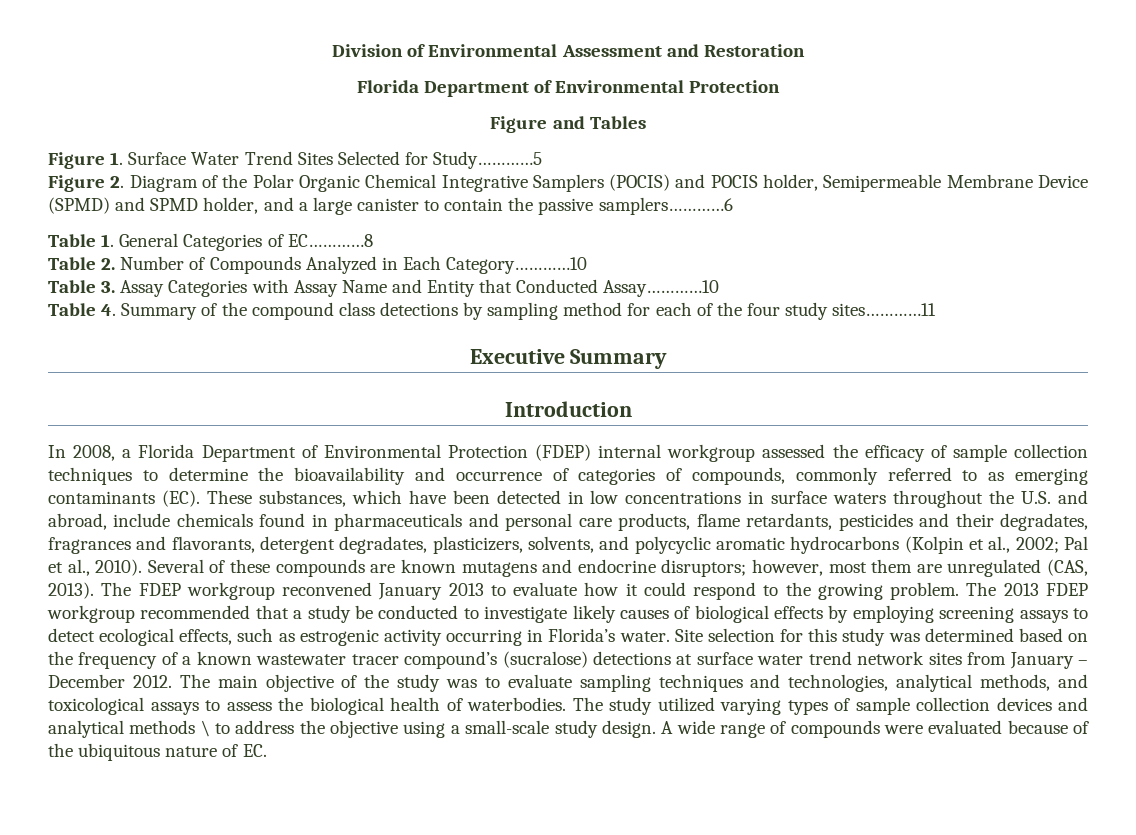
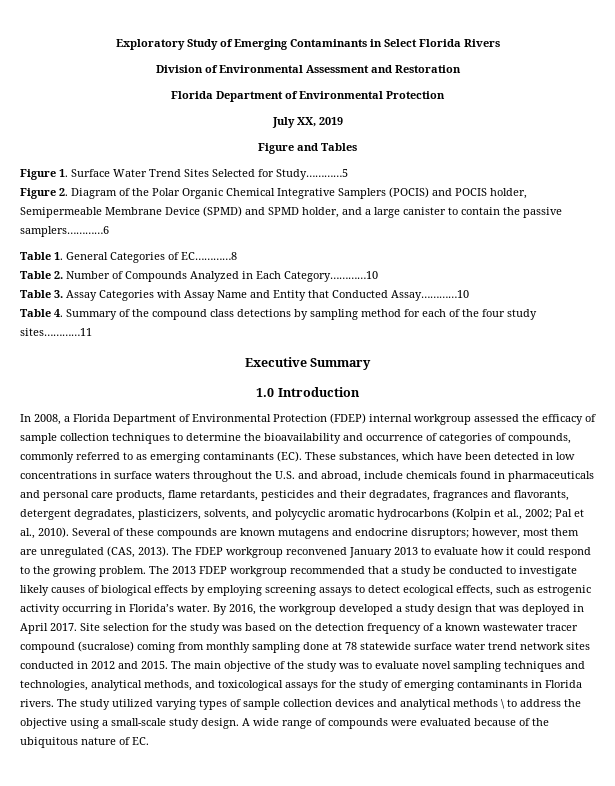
+ Exploratory Study of Emerging Contaminants in Select Florida Rivers
+ July XX, 2019
- Introduction
+ 1.0 Introduction
+ By 2016, the workgroup developed a study design that was deployed in April 2017.
- Site selection for this study was determined based on the frequency of a known wastewater tracer compound’s (sucralose) detections at surface water trend network sites from January – December 2012.
+ Site selection for the study was based on the detection frequency of a known wastewater tracer compound (sucralose) coming from monthly sampling done at 78 statewide surface water trend network sites conducted in 2012 and 2015.
- The main objective of the study was to evaluate sampling techniques and technologies, analytical methods, and toxicological assays to assess the biological health of waterbodies.
+ The main objective of the study was to evaluate novel sampling techniques and technologies, analytical methods, and toxicological assays for the study of emerging contaminants in Florida rivers.

